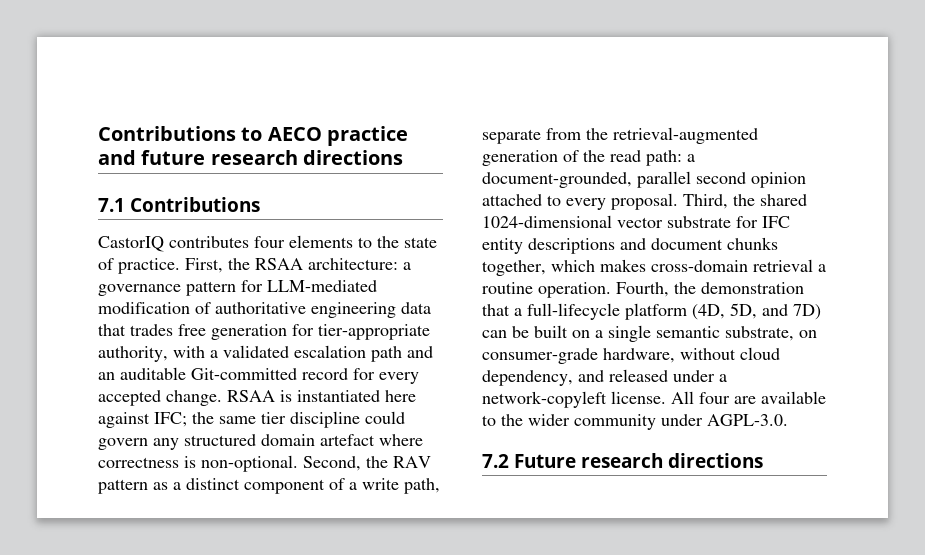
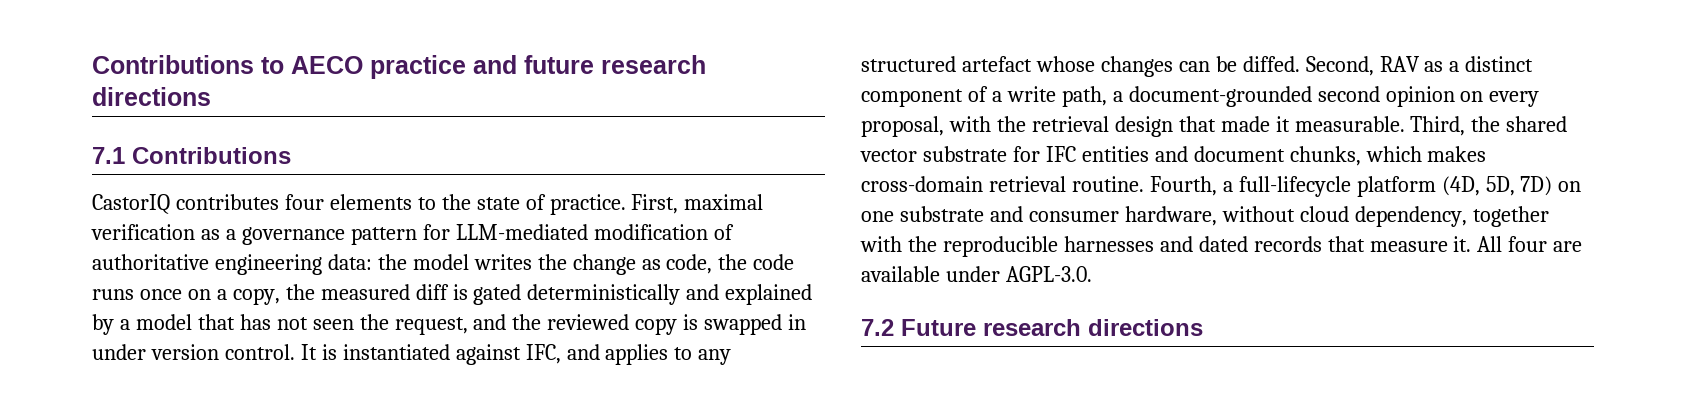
- First, the RSAA architecture: a governance pattern for LLM-mediated modification of authoritative engineering data that trades free generation for tier-appropriate authority, with a validated escalation path and an auditable Git-committed record for every accepted change. RSAA is instantiated here against IFC; the same tier discipline could govern any structured domain artefact where correctness is non-optional. Second, the RAV pattern as a distinct component of a write path, separate from the retrieval-augmented generation of the read path: a document-grounded, parallel second opinion attached to every proposal.
+ First, maximal verification as a governance pattern for LLM-mediated modification of authoritative engineering data: the model writes the change as code, the code runs once on a copy, the measured diff is gated deterministically and explained by a model that has not seen the request, and the reviewed copy is swapped in under version control. It is instantiated against IFC, and applies to any structured artefact whose changes can be diffed. Second, RAV as a distinct component of a write path, a document-grounded second opinion on every proposal, with the retrieval design that made it measurable.
- Third, the shared 1024-dimensional vector substrate for IFC entity descriptions and document chunks together, which makes cross-domain retrieval a routine operation. Fourth, the demonstration that a full-lifecycle platform (4D, 5D, and 7D) can be built on a single semantic substrate, on consumer-grade hardware, without cloud dependency, and released under a network-copyleft license. All four are available to the wider community under AGPL-3.0.
+ Third, the shared vector substrate for IFC entities and document chunks, which makes cross-domain retrieval routine. Fourth, a full-lifecycle platform (4D, 5D, 7D) on one substrate and consumer hardware, without cloud dependency, together with the reproducible harnesses and dated records that measure it. All four are available under AGPL-3.0.

